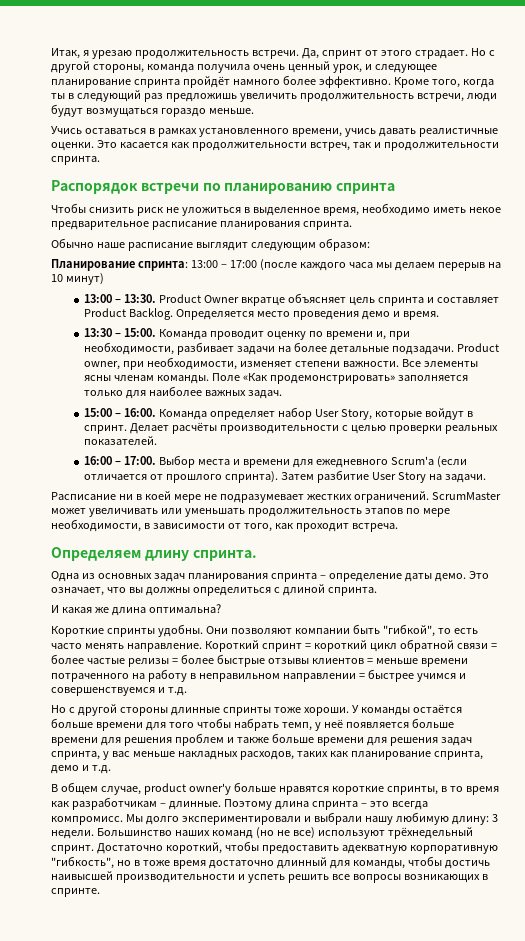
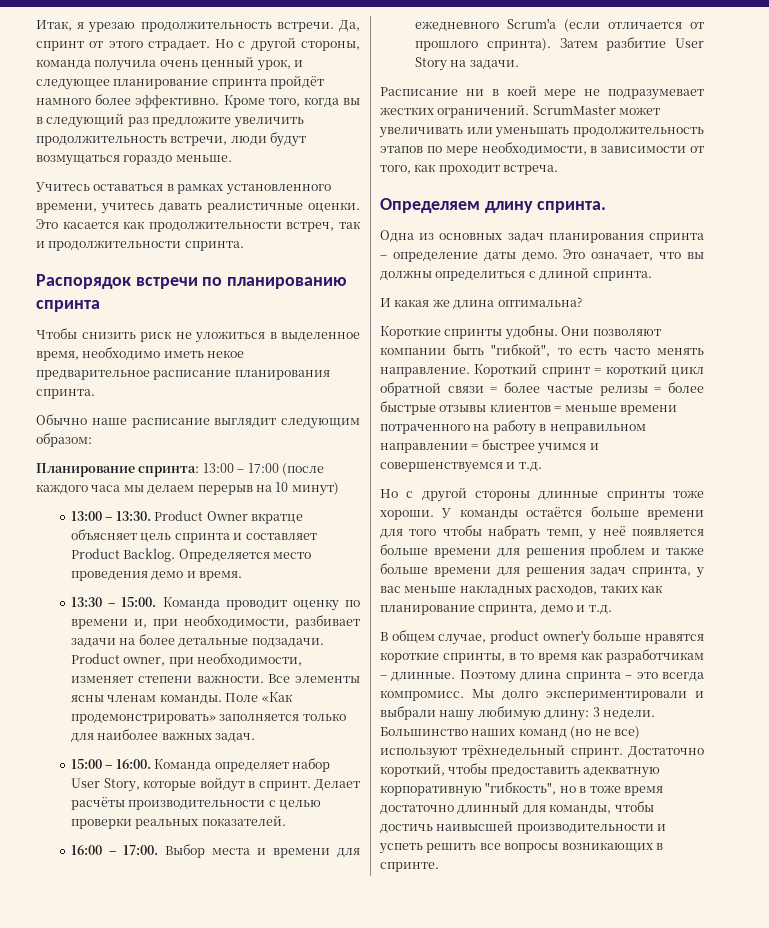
- Кроме того, когда ты в следующий раз предложишь увеличить продолжительность встречи, люди будут возмущаться гораздо меньше.
+ Кроме того, когда вы в следующий раз предложите увеличить продолжительность встречи, люди будут возмущаться гораздо меньше.
- Учись оставаться в рамках установленного времени, учись давать реалистичные оценки.
+ Учитесь оставаться в рамках установленного времени, учитесь давать реалистичные оценки.

